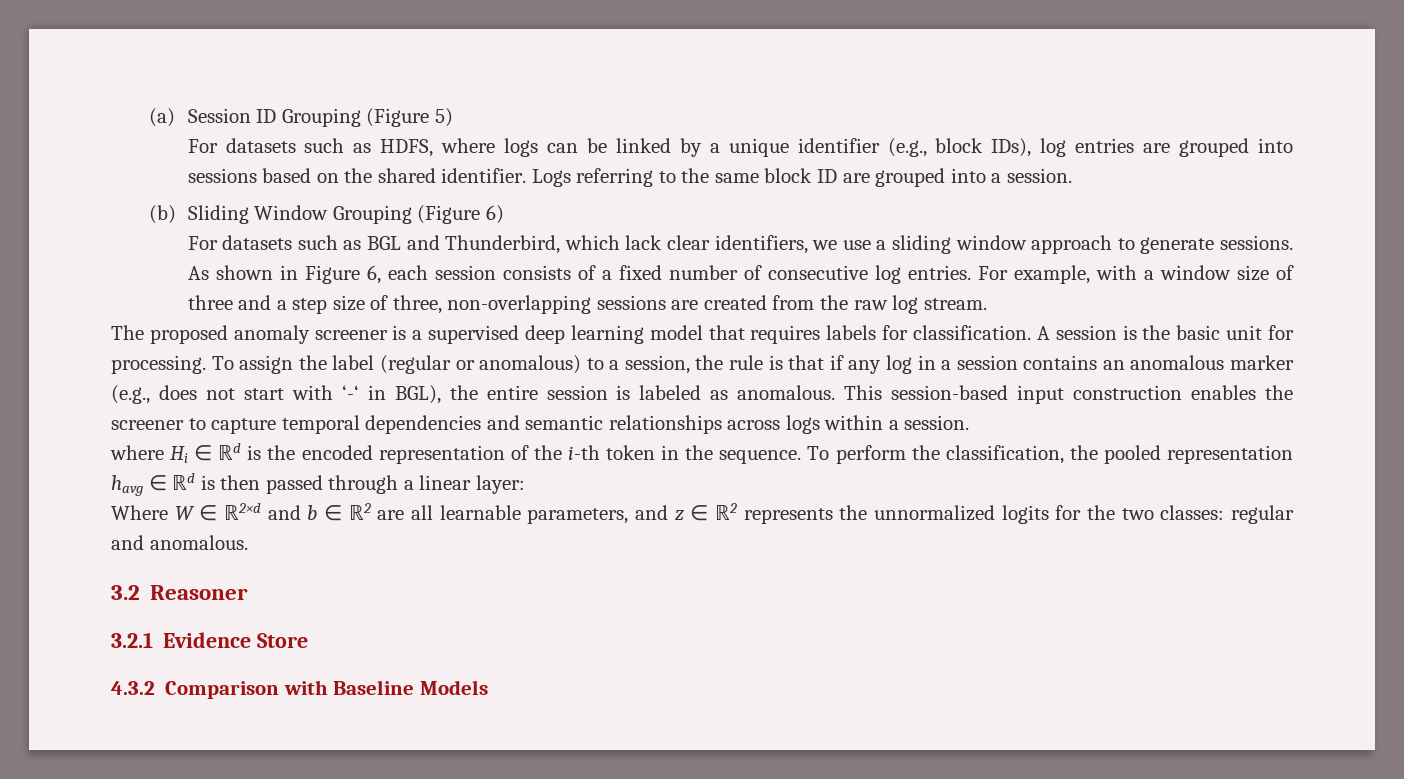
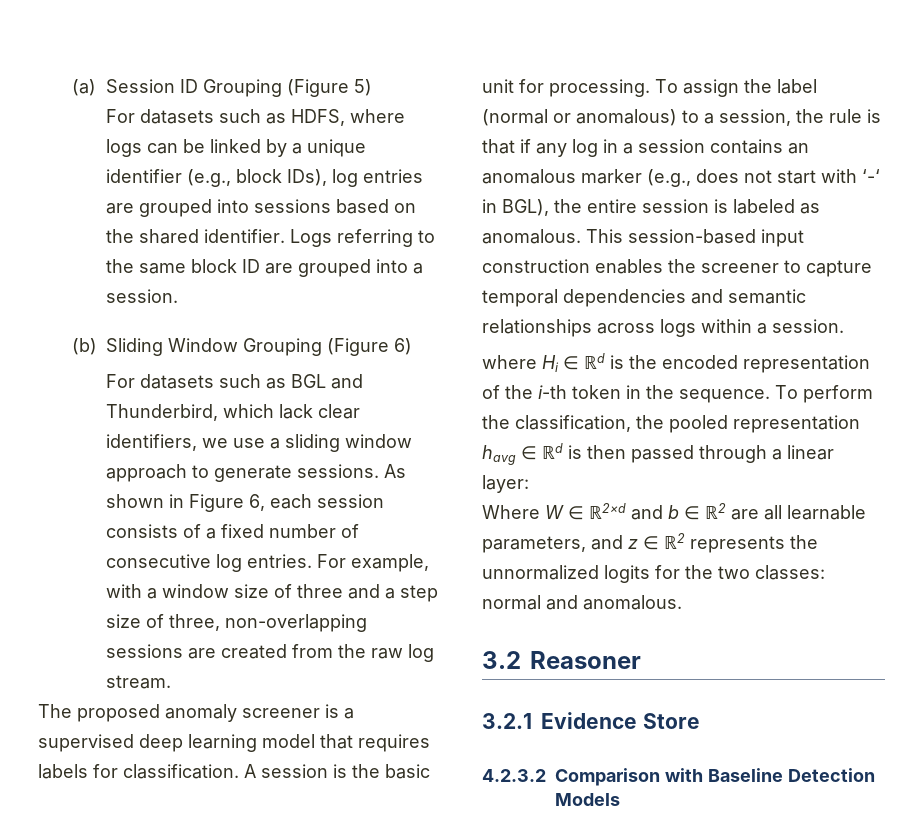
- To assign the label (regular or anomalous) to a session, the rule is that if any log in a session contains an anomalous marker (e.g., does not start with ‘-‘ in BGL), the entire session is labeled as anomalous.
+ To assign the label (normal or anomalous) to a session, the rule is that if any log in a session contains an anomalous marker (e.g., does not start with ‘-‘ in BGL), the entire session is labeled as anomalous.
- Where W ∈ ℝ2×d and b ∈ ℝ2 are all learnable parameters, and z ∈ ℝ2 represents the unnormalized logits for the two classes: regular and anomalous.
+ Where W ∈ ℝ2×d and b ∈ ℝ2 are all learnable parameters, and z ∈ ℝ2 represents the unnormalized logits for the two classes: normal and anomalous.
- 4.3.2 Comparison with Baseline Models
+ 4.2.3.2 Comparison with Baseline Detection Models

